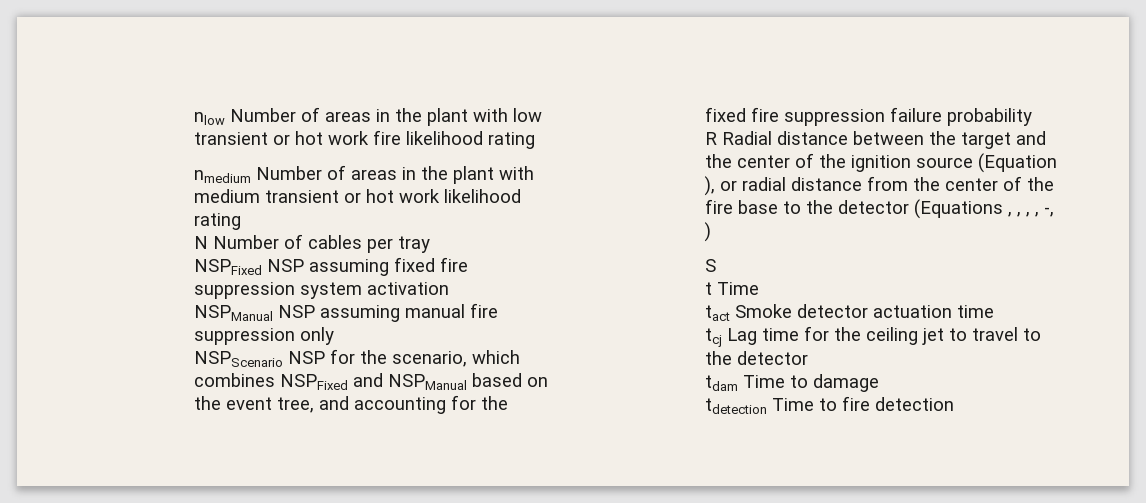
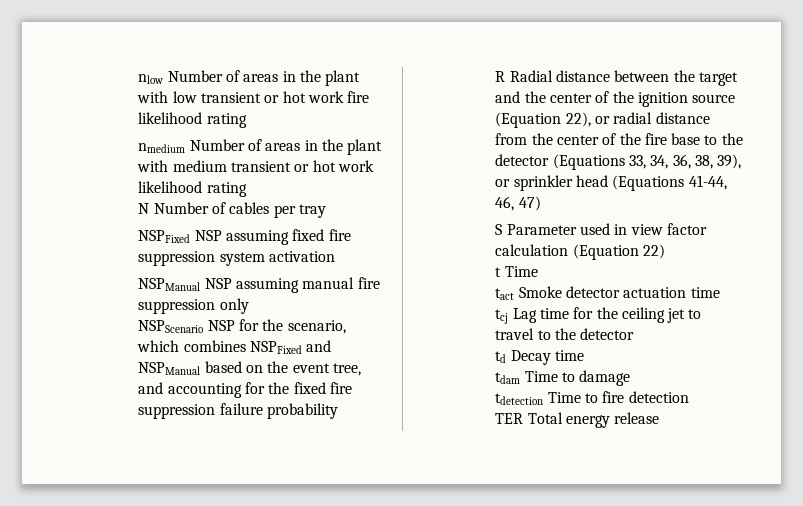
- R Radial distance between the target and the center of the ignition source (Equation ), or radial distance from the center of the fire base to the detector (Equations , , , , -, )
- S
+ R Radial distance between the target and the center of the ignition source (Equation 22), or radial distance from the center of the fire base to the detector (Equations 33, 34, 36, 38, 39), or sprinkler head (Equations 41-44, 46, 47)
+ S Parameter used in view factor calculation (Equation 22)
+ td Decay time
+ TER Total energy release

